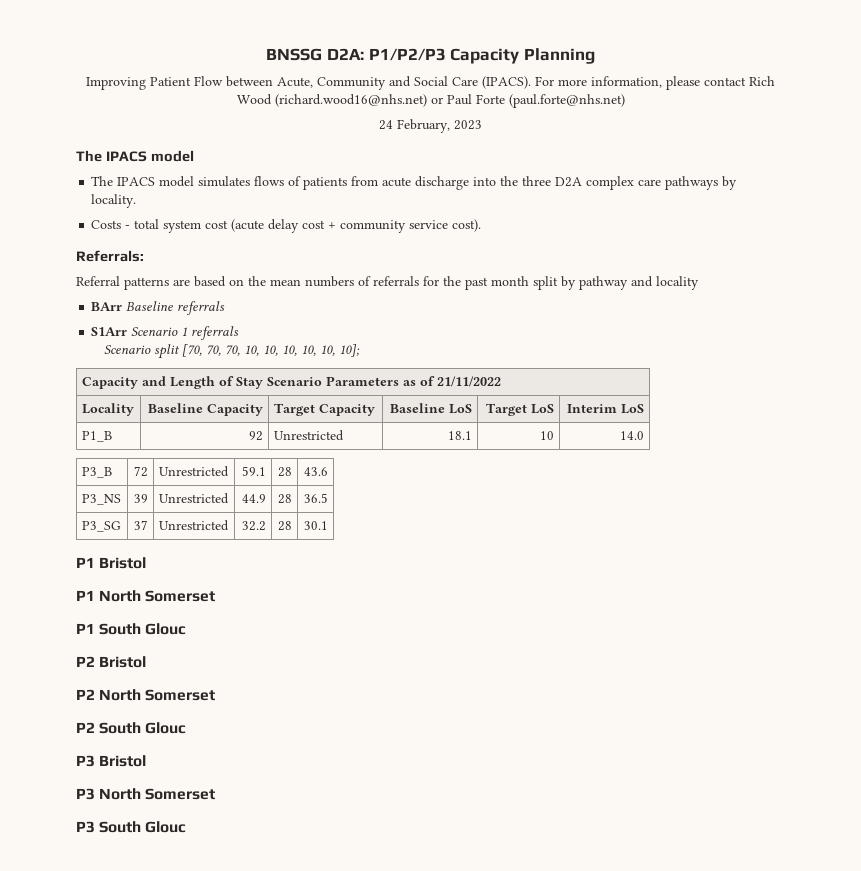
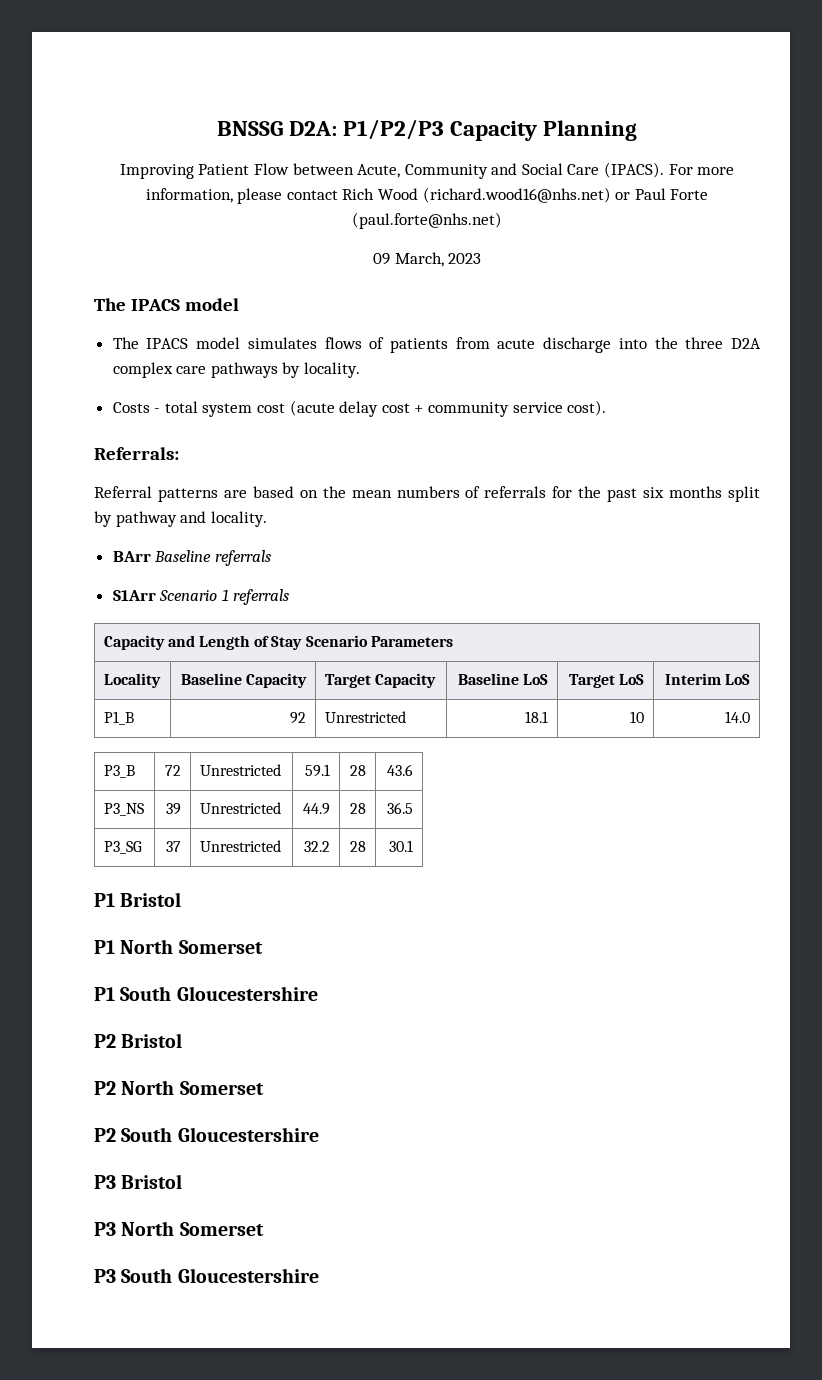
- 24 February, 2023
+ 09 March, 2023
- Referral patterns are based on the mean numbers of referrals for the past month split by pathway and locality
+ Referral patterns are based on the mean numbers of referrals for the past six months split by pathway and locality.
- Scenario split [70, 70, 70, 10, 10, 10, 10, 10, 10];
- Capacity and Length of Stay Scenario Parameters as of 21/11/2022
+ Capacity and Length of Stay Scenario Parameters
- P1 South Glouc
+ P1 South Gloucestershire
- P2 South Glouc
+ P2 South Gloucestershire
- P3 South Glouc
+ P3 South Gloucestershire

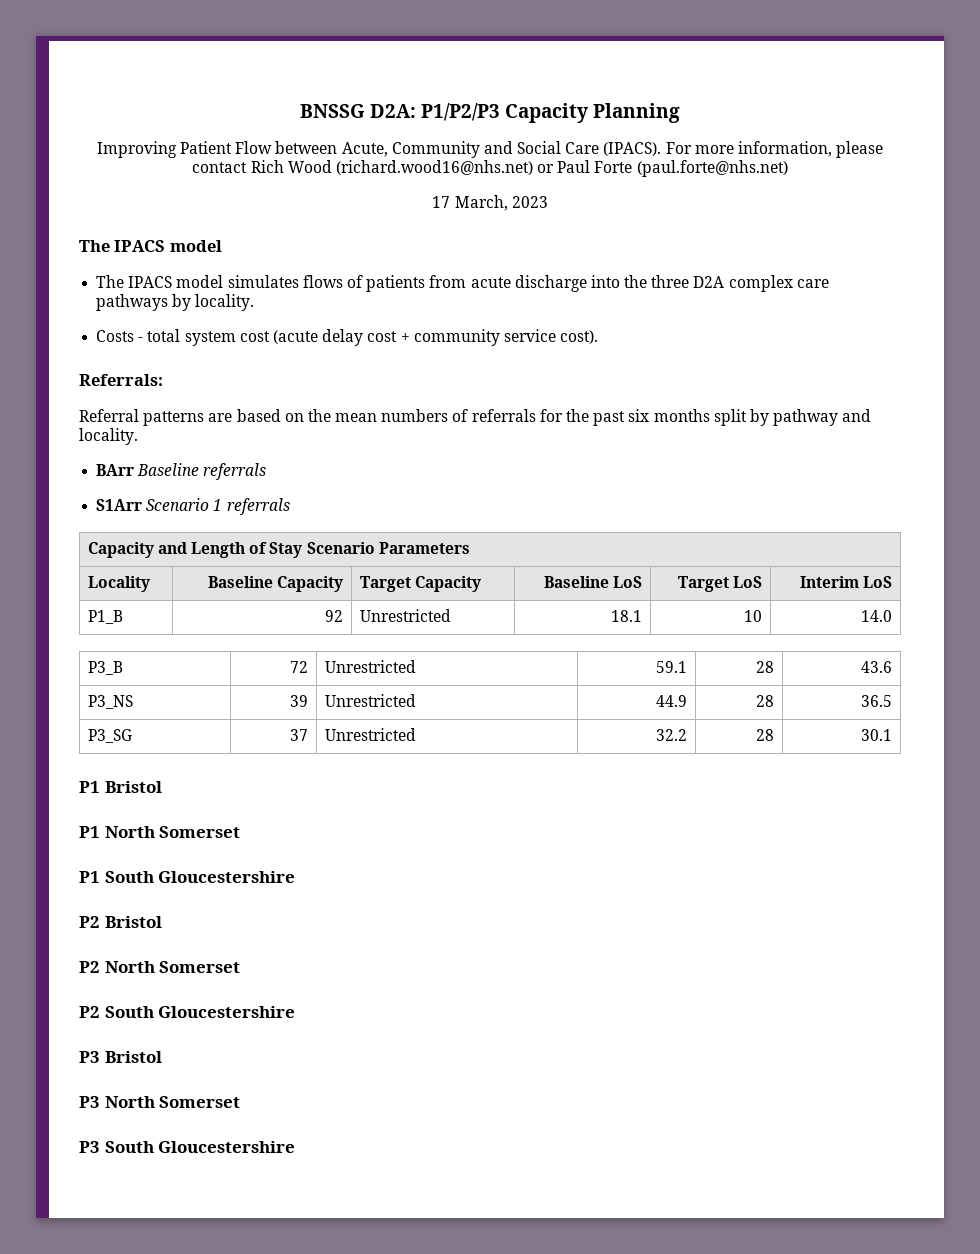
- 09 March, 2023
+ 17 March, 2023

